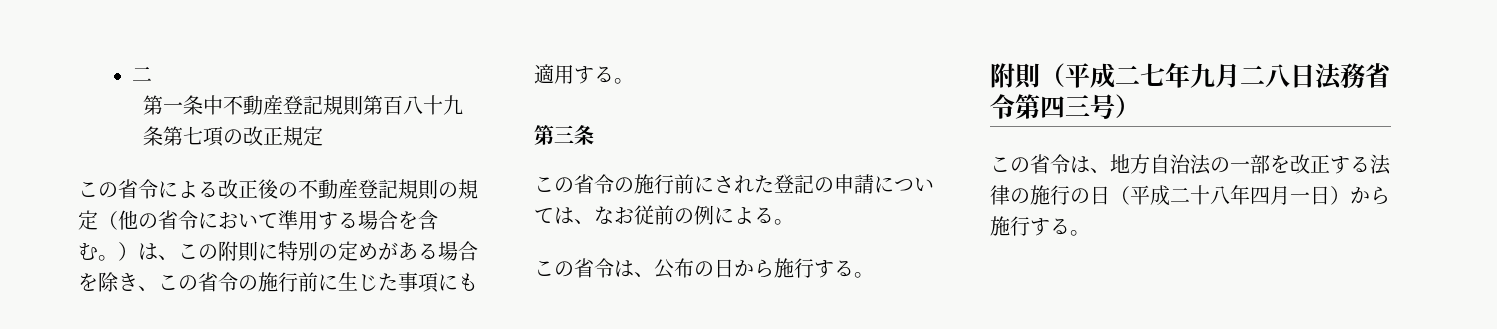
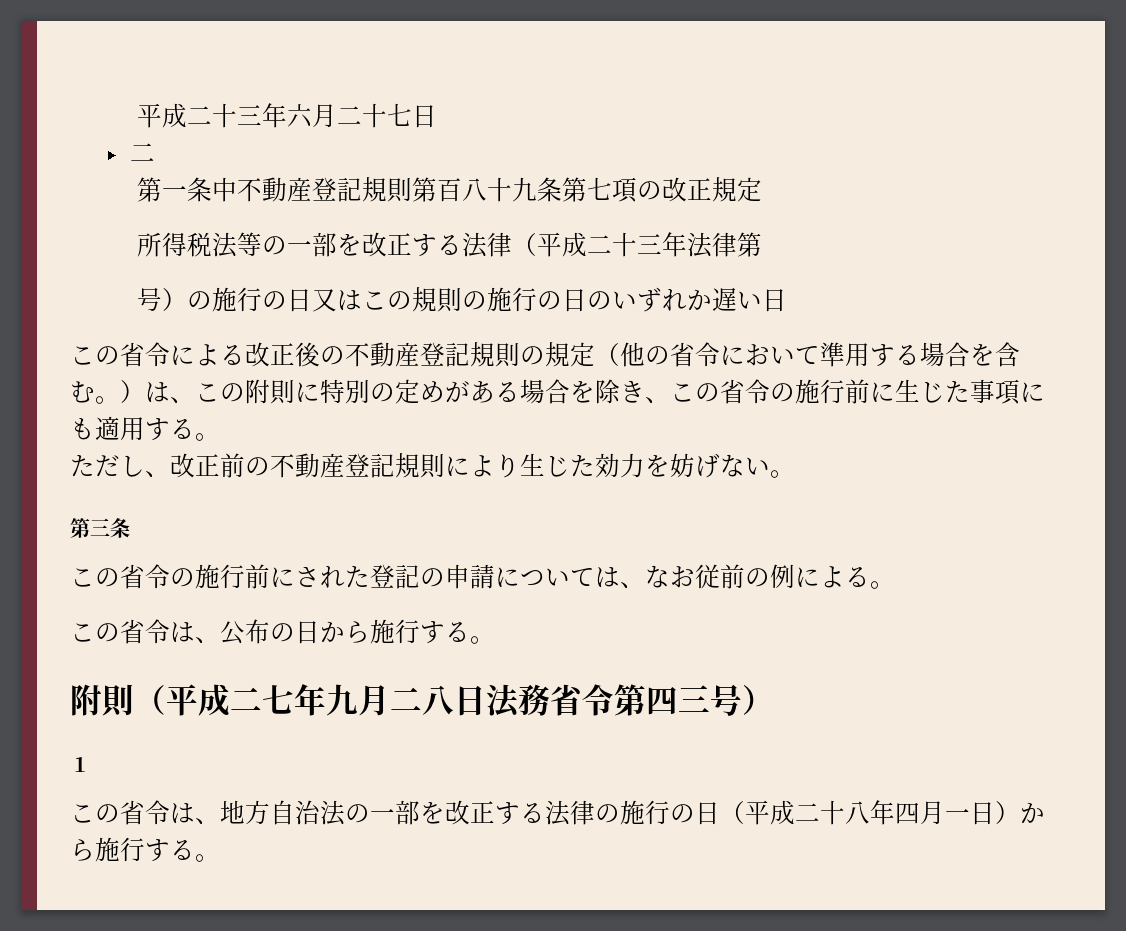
+ 平成二十三年六月二十七日
+ 所得税法等の一部を改正する法律（平成二十三年法律第
+ 号）の施行の日又はこの規則の施行の日のいずれか遅い日
+ ただし、改正前の不動産登記規則により生じた効力を妨げない。
+ １

